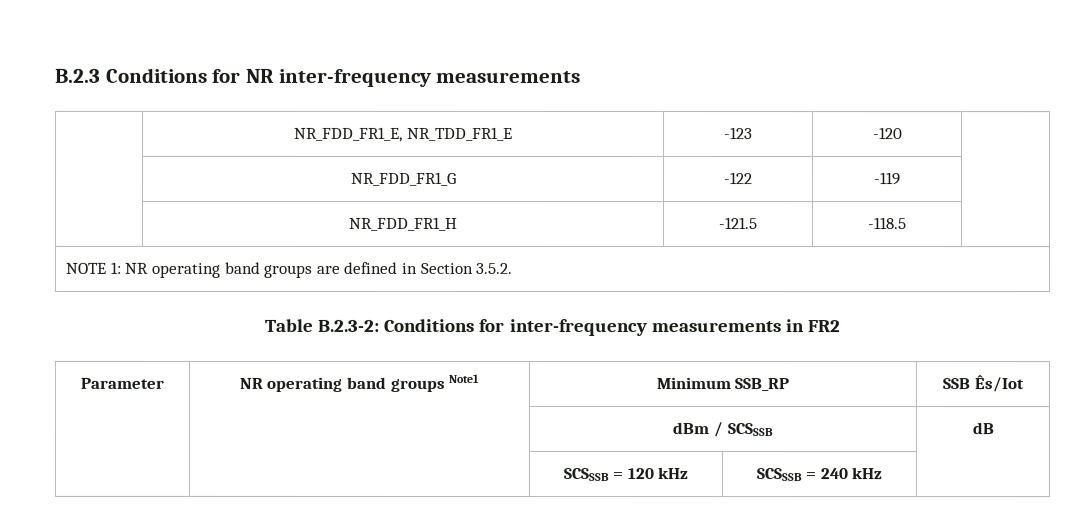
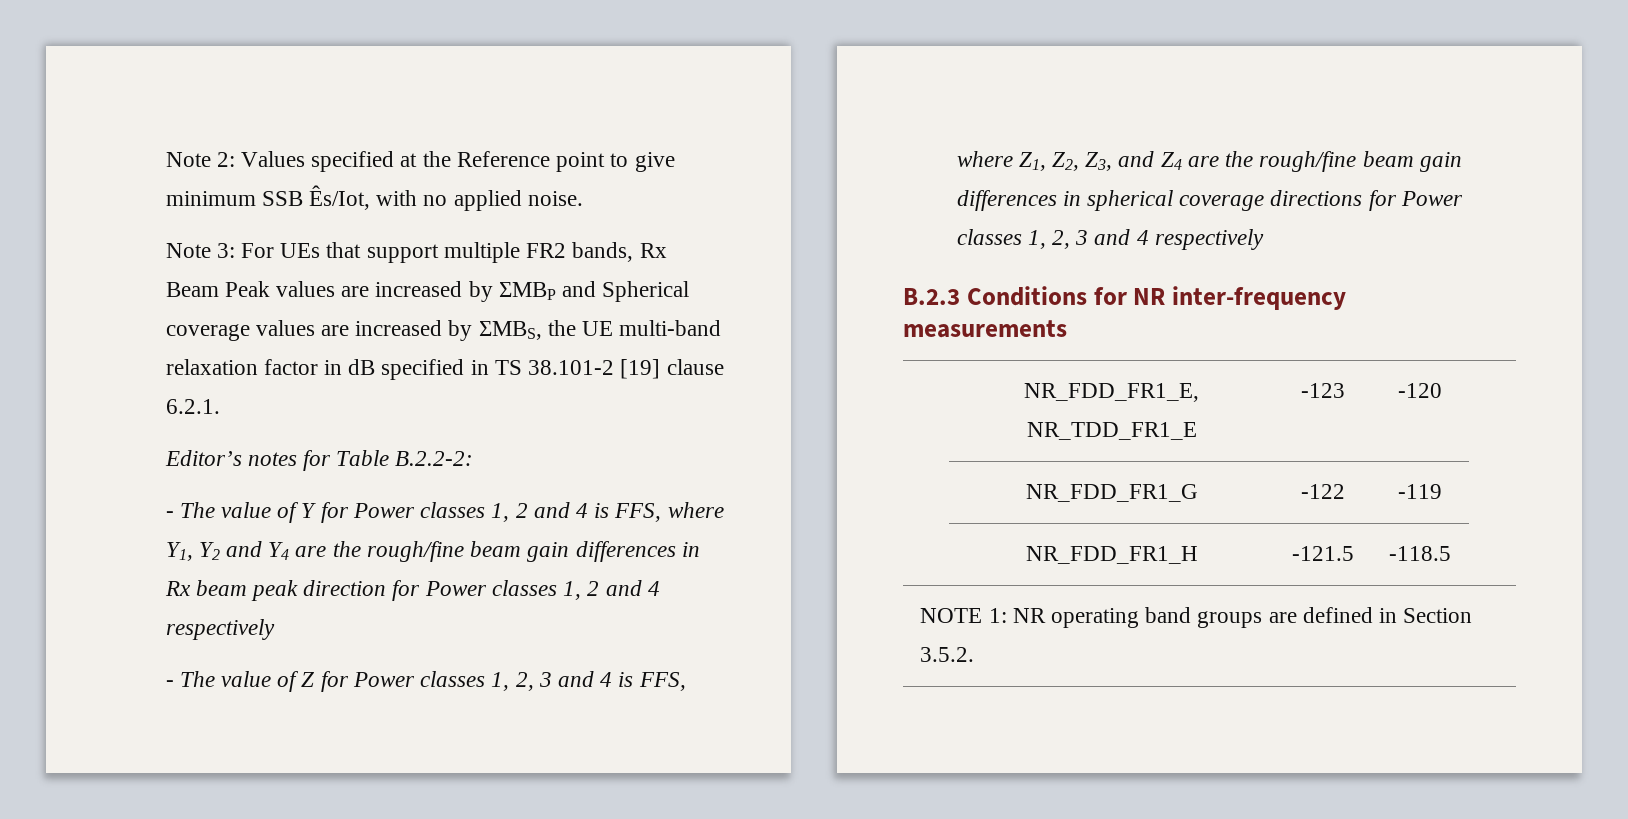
+ Note 2: Values specified at the Reference point to give minimum SSB Ês/Iot, with no applied noise.
+ Note 3: For UEs that support multiple FR2 bands, Rx Beam Peak values are increased by ΣMBP and Spherical coverage values are increased by ΣMBS, the UE multi-band relaxation factor in dB specified in TS 38.101-2 [19] clause 6.2.1.
+ Editor’s notes for Table B.2.2-2:
+ - The value of Y for Power classes 1, 2 and 4 is FFS, where Y1, Y2 and Y4 are the rough/fine beam gain differences in Rx beam peak direction for Power classes 1, 2 and 4 respectively
+ - The value of Z for Power classes 1, 2, 3 and 4 is FFS, where Z1, Z2, Z3, and Z4 are the rough/fine beam gain differences in spherical coverage directions for Power classes 1, 2, 3 and 4 respectively
- Table B.2.3-2: Conditions for inter-frequency measurements in FR2
- Parameter | NR operating band groups Note1 | Minimum SSB_RP | SSB Ês/Iot
- | | dBm / SCSSSB | dB
- | | SCSSSB = 120 kHz | SCSSSB = 240 kHz |

